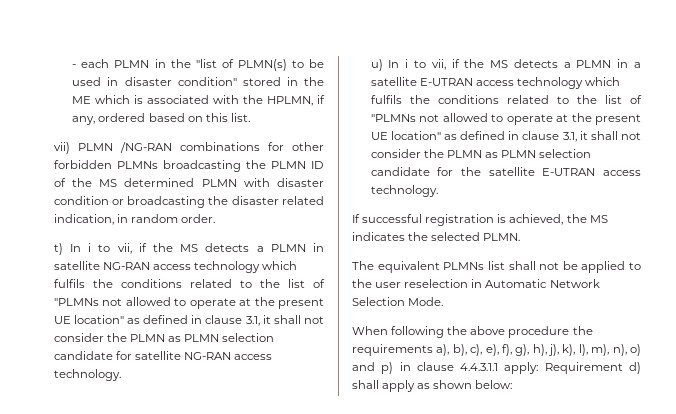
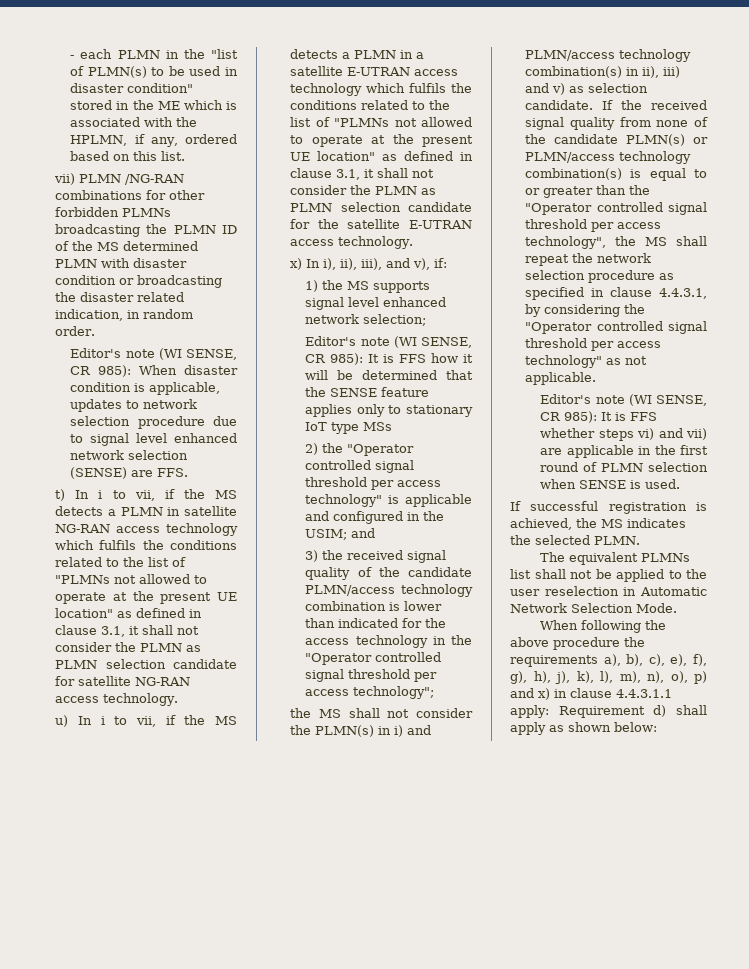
+ Editor's note (WI SENSE, CR 985): When disaster condition is applicable, updates to network selection procedure due to signal level enhanced network selection (SENSE) are FFS.
+ x) In i), ii), iii), and v), if:
+ 1) the MS supports signal level enhanced network selection;
+ Editor's note (WI SENSE, CR 985): It is FFS how it will be determined that the SENSE feature applies only to stationary IoT type MSs
+ 2) the "Operator controlled signal threshold per access technology" is applicable and configured in the USIM; and
+ 3) the received signal quality of the candidate PLMN/access technology combination is lower than indicated for the access technology in the "Operator controlled signal threshold per access technology";
+ the MS shall not consider the PLMN(s) in i) and PLMN/access technology combination(s) in ii), iii) and v) as selection candidate. If the received signal quality from none of the candidate PLMN(s) or PLMN/access technology combination(s) is equal to or greater than the "Operator controlled signal threshold per access technology", the MS shall repeat the network selection procedure as specified in clause 4.4.3.1, by considering the "Operator controlled signal threshold per access technology" as not applicable.
+ Editor's note (WI SENSE, CR 985): It is FFS whether steps vi) and vii) are applicable in the first round of PLMN selection when SENSE is used.
- When following the above procedure the requirements a), b), c), e), f), g), h), j), k), l), m), n), o) and p) in clause 4.4.3.1.1 apply: Requirement d) shall apply as shown below:
+ When following the above procedure the requirements a), b), c), e), f), g), h), j), k), l), m), n), o), p) and x) in clause 4.4.3.1.1 apply: Requirement d) shall apply as shown below:

